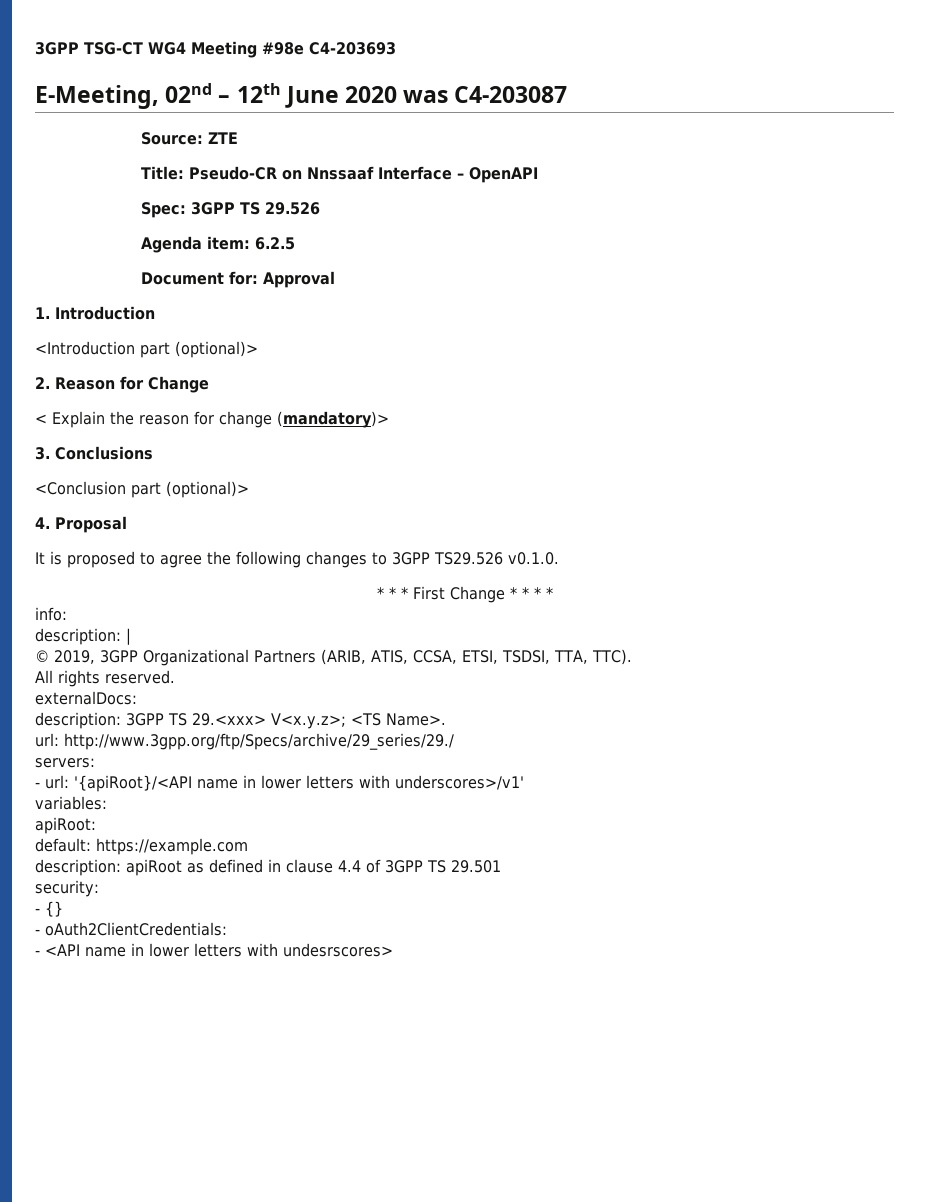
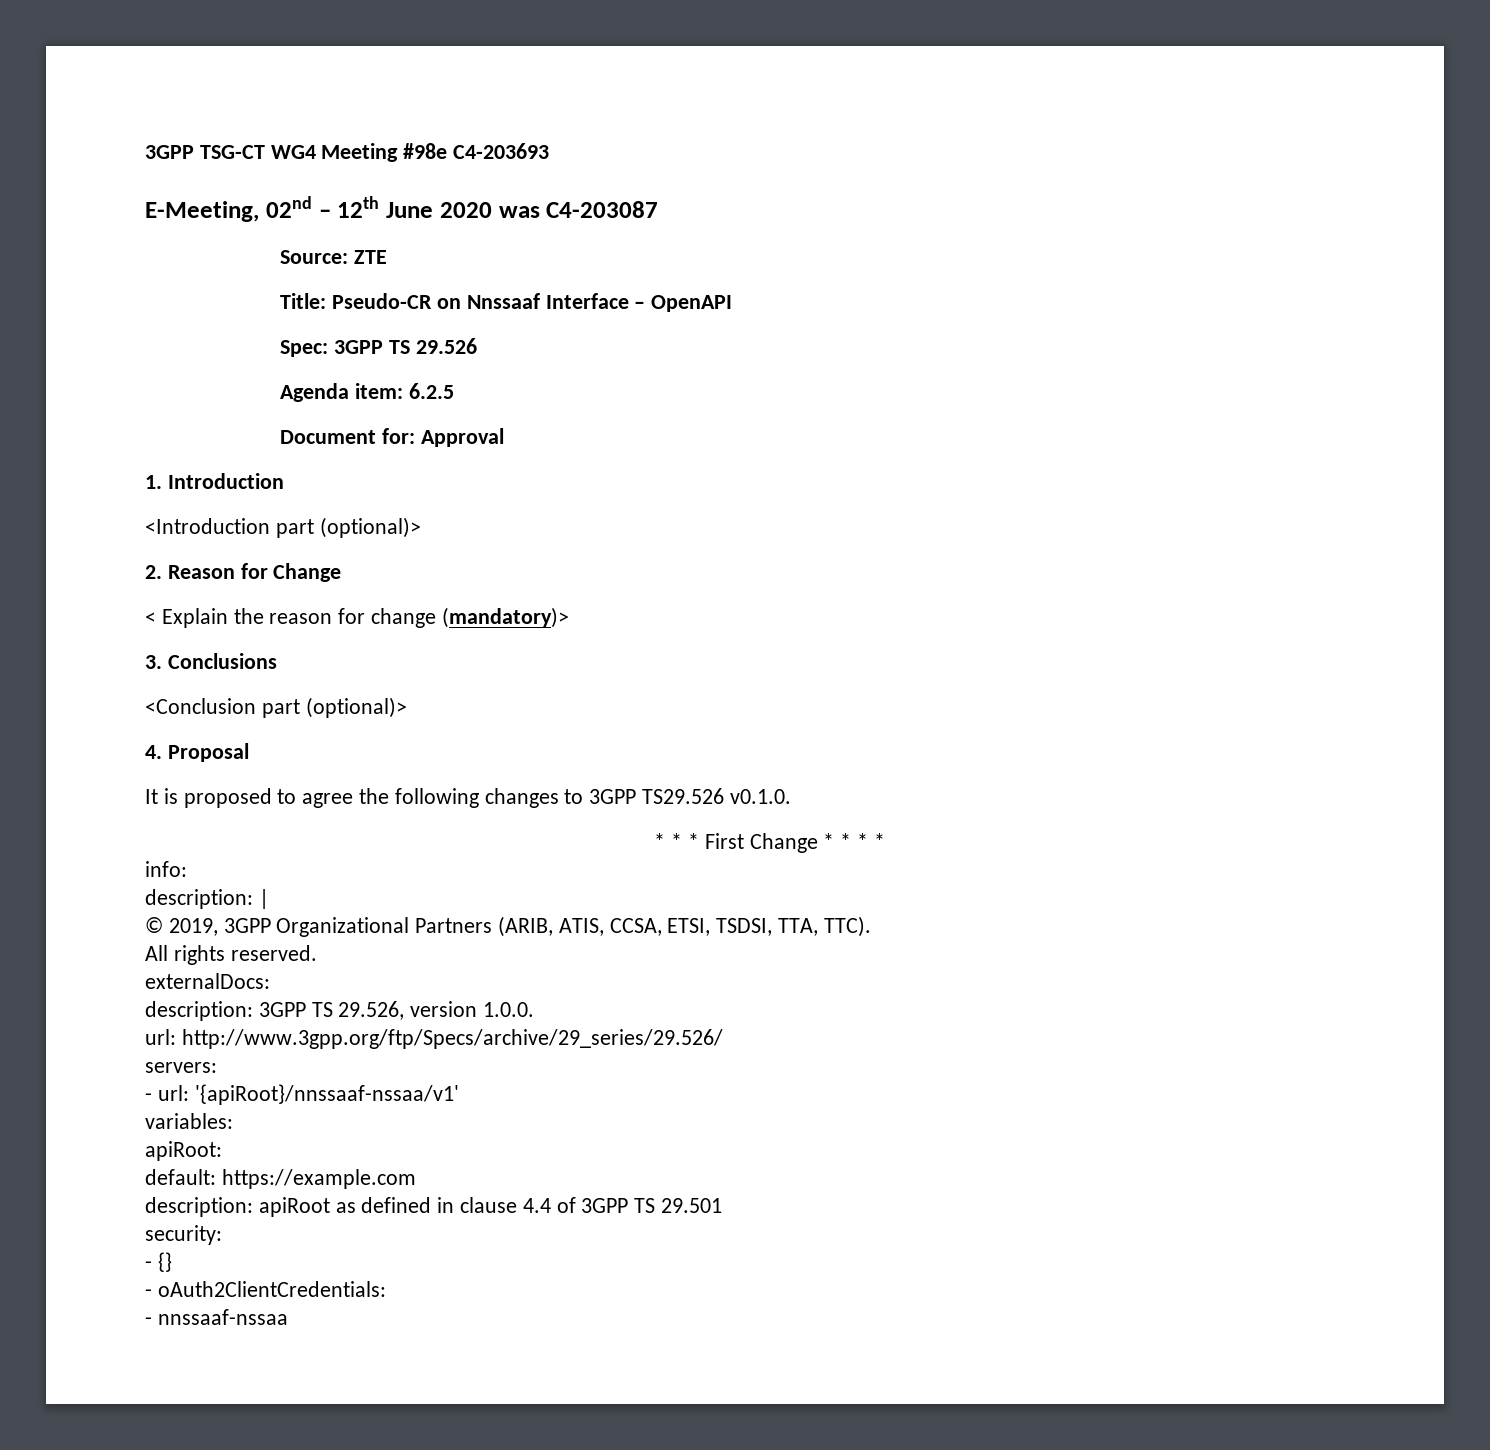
- description: 3GPP TS 29.<xxx> V<x.y.z>; <TS Name>.
- url: http://www.3gpp.org/ftp/Specs/archive/29_series/29./
+ description: 3GPP TS 29.526, version 1.0.0.
+ url: http://www.3gpp.org/ftp/Specs/archive/29_series/29.526/
- - url: '{apiRoot}/<API name in lower letters with underscores>/v1'
+ - url: '{apiRoot}/nnssaaf-nssaa/v1'
- - <API name in lower letters with undesrscores>
+ - nnssaaf-nssaa

